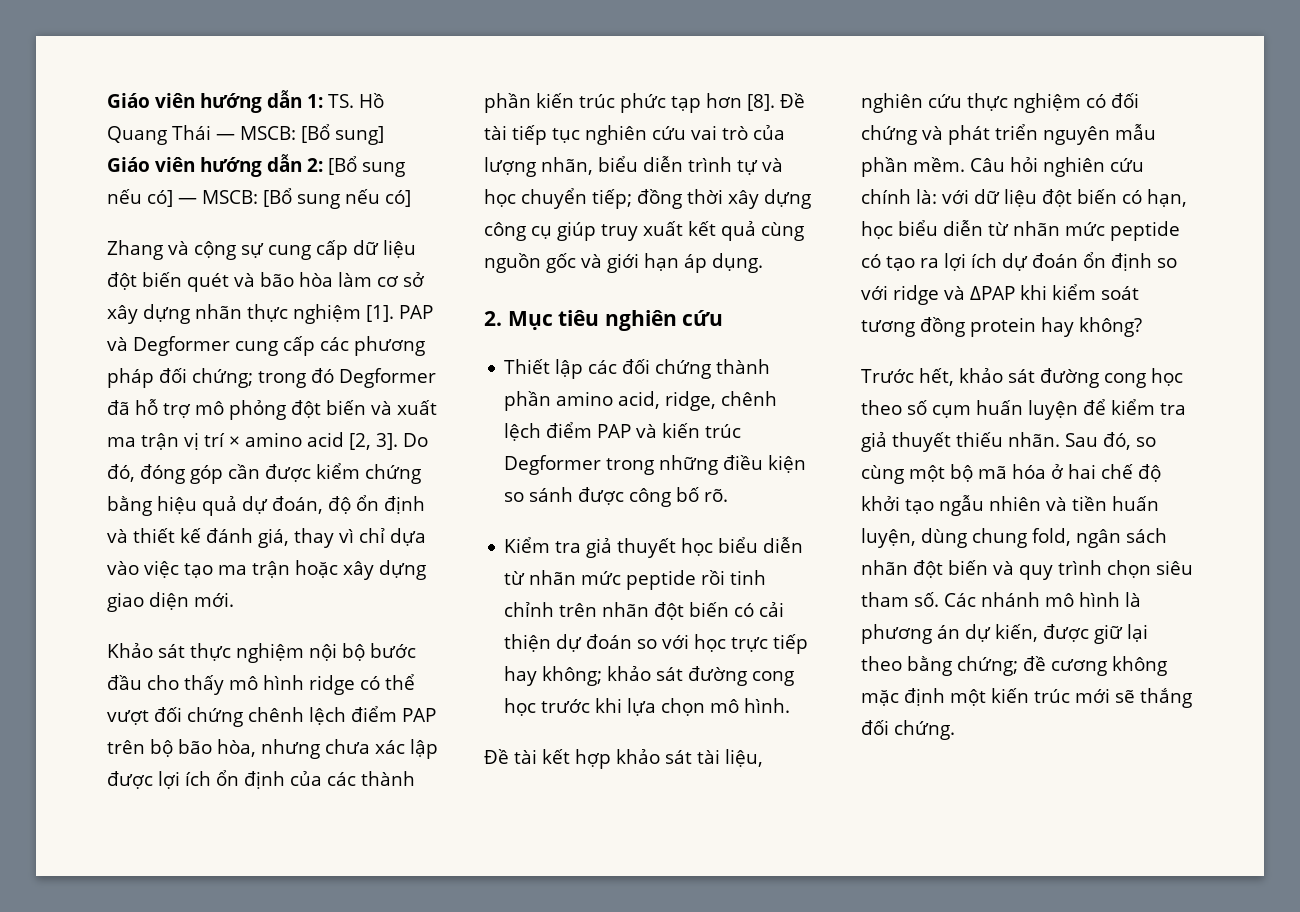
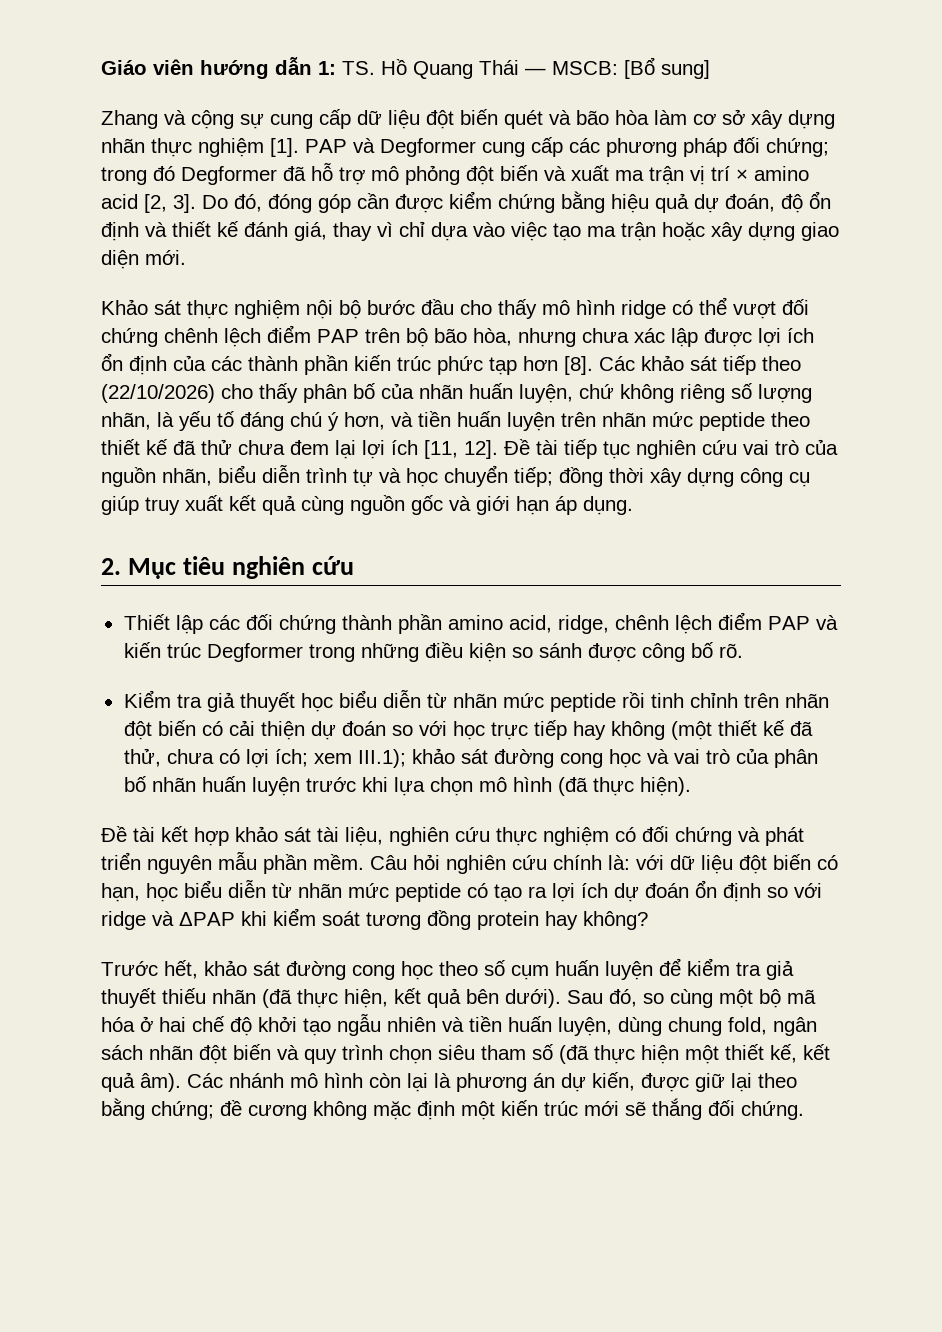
- Giáo viên hướng dẫn 2: [Bổ sung nếu có] — MSCB: [Bổ sung nếu có]
+ Các khảo sát tiếp theo (22/10/2026) cho thấy phân bố của nhãn huấn luyện, chứ không riêng số lượng nhãn, là yếu tố đáng chú ý hơn, và tiền huấn luyện trên nhãn mức peptide theo thiết kế đã thử chưa đem lại lợi ích [11, 12].
- Đề tài tiếp tục nghiên cứu vai trò của lượng nhãn, biểu diễn trình tự và học chuyển tiếp; đồng thời xây dựng công cụ giúp truy xuất kết quả cùng nguồn gốc và giới hạn áp dụng.
+ Đề tài tiếp tục nghiên cứu vai trò của nguồn nhãn, biểu diễn trình tự và học chuyển tiếp; đồng thời xây dựng công cụ giúp truy xuất kết quả cùng nguồn gốc và giới hạn áp dụng.
- Kiểm tra giả thuyết học biểu diễn từ nhãn mức peptide rồi tinh chỉnh trên nhãn đột biến có cải thiện dự đoán so với học trực tiếp hay không; khảo sát đường cong học trước khi lựa chọn mô hình.
+ Kiểm tra giả thuyết học biểu diễn từ nhãn mức peptide rồi tinh chỉnh trên nhãn đột biến có cải thiện dự đoán so với học trực tiếp hay không (một thiết kế đã thử, chưa có lợi ích; xem III.1); khảo sát đường cong học và vai trò của phân bố nhãn huấn luyện trước khi lựa chọn mô hình (đã thực hiện).
- Trước hết, khảo sát đường cong học theo số cụm huấn luyện để kiểm tra giả thuyết thiếu nhãn.
+ Trước hết, khảo sát đường cong học theo số cụm huấn luyện để kiểm tra giả thuyết thiếu nhãn (đã thực hiện, kết quả bên dưới).
- Sau đó, so cùng một bộ mã hóa ở hai chế độ khởi tạo ngẫu nhiên và tiền huấn luyện, dùng chung fold, ngân sách nhãn đột biến và quy trình chọn siêu tham số.
+ Sau đó, so cùng một bộ mã hóa ở hai chế độ khởi tạo ngẫu nhiên và tiền huấn luyện, dùng chung fold, ngân sách nhãn đột biến và quy trình chọn siêu tham số (đã thực hiện một thiết kế, kết quả âm).
- Các nhánh mô hình là phương án dự kiến, được giữ lại theo bằng chứng; đề cương không mặc định một kiến trúc mới sẽ thắng đối chứng.
+ Các nhánh mô hình còn lại là phương án dự kiến, được giữ lại theo bằng chứng; đề cương không mặc định một kiến trúc mới sẽ thắng đối chứng.

